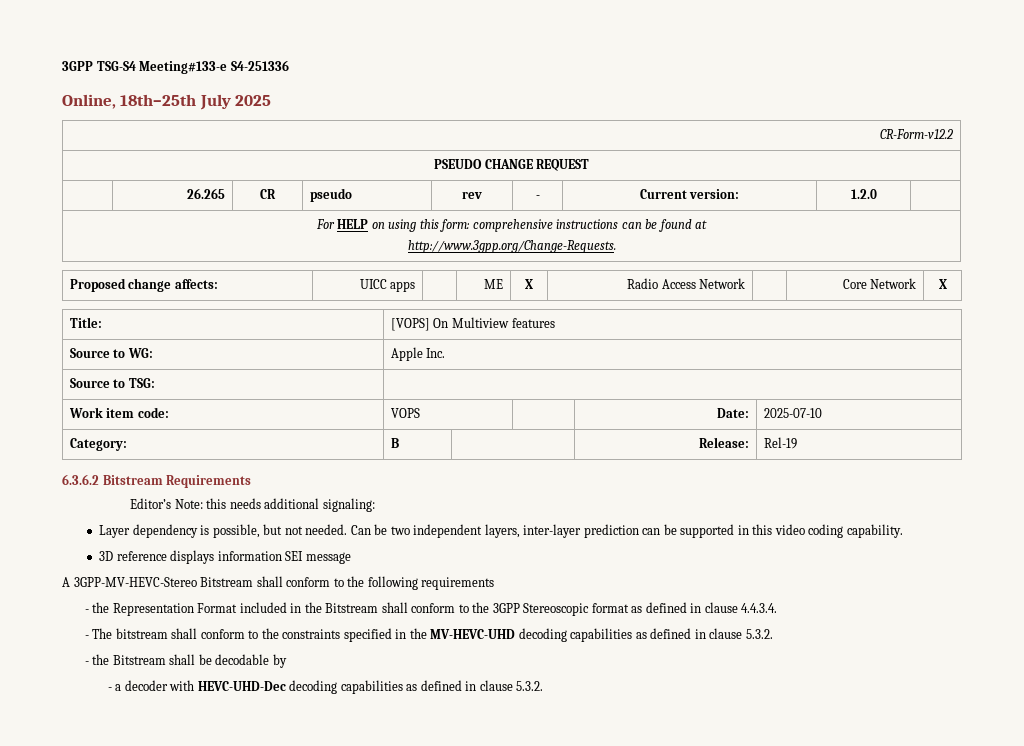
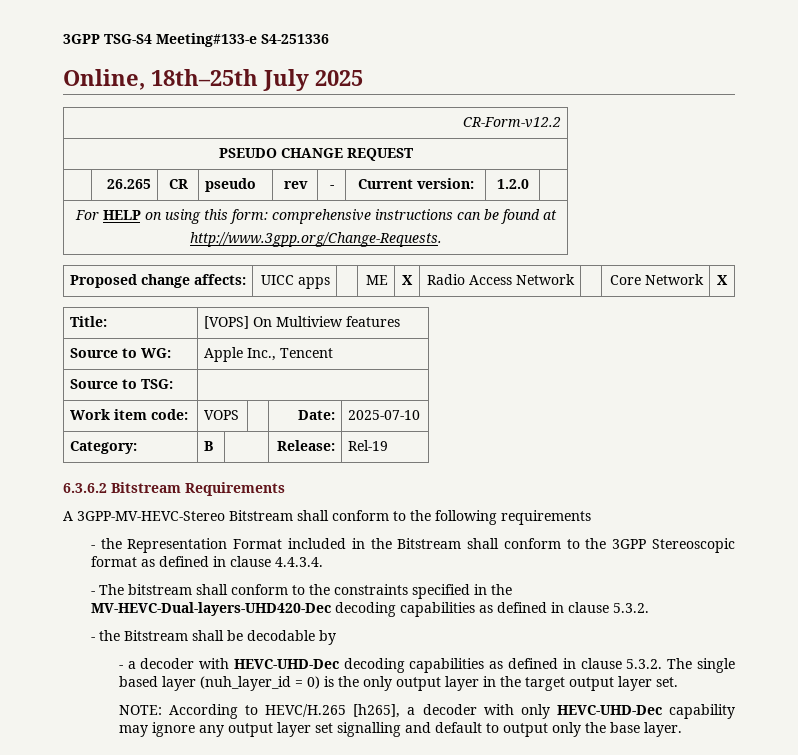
- Source to WG: | Apple Inc.
+ Source to WG: | Apple Inc., Tencent
- Editor’s Note: this needs additional signaling:
- Layer dependency is possible, but not needed. Can be two independent layers, inter-layer prediction can be supported in this video coding capability.
- 3D reference displays information SEI message
- - The bitstream shall conform to the constraints specified in the MV-HEVC-UHD decoding capabilities as defined in clause 5.3.2.
+ - The bitstream shall conform to the constraints specified in the MV-HEVC-Dual-layers-UHD420-Dec decoding capabilities as defined in clause 5.3.2.
- - a decoder with HEVC-UHD-Dec decoding capabilities as defined in clause 5.3.2.
+ - a decoder with HEVC-UHD-Dec decoding capabilities as defined in clause 5.3.2. The single based layer (nuh_layer_id = 0) is the only output layer in the target output layer set.
+ NOTE: According to HEVC/H.265 [h265], a decoder with only HEVC-UHD-Dec capability may ignore any output layer set signalling and default to output only the base layer.

